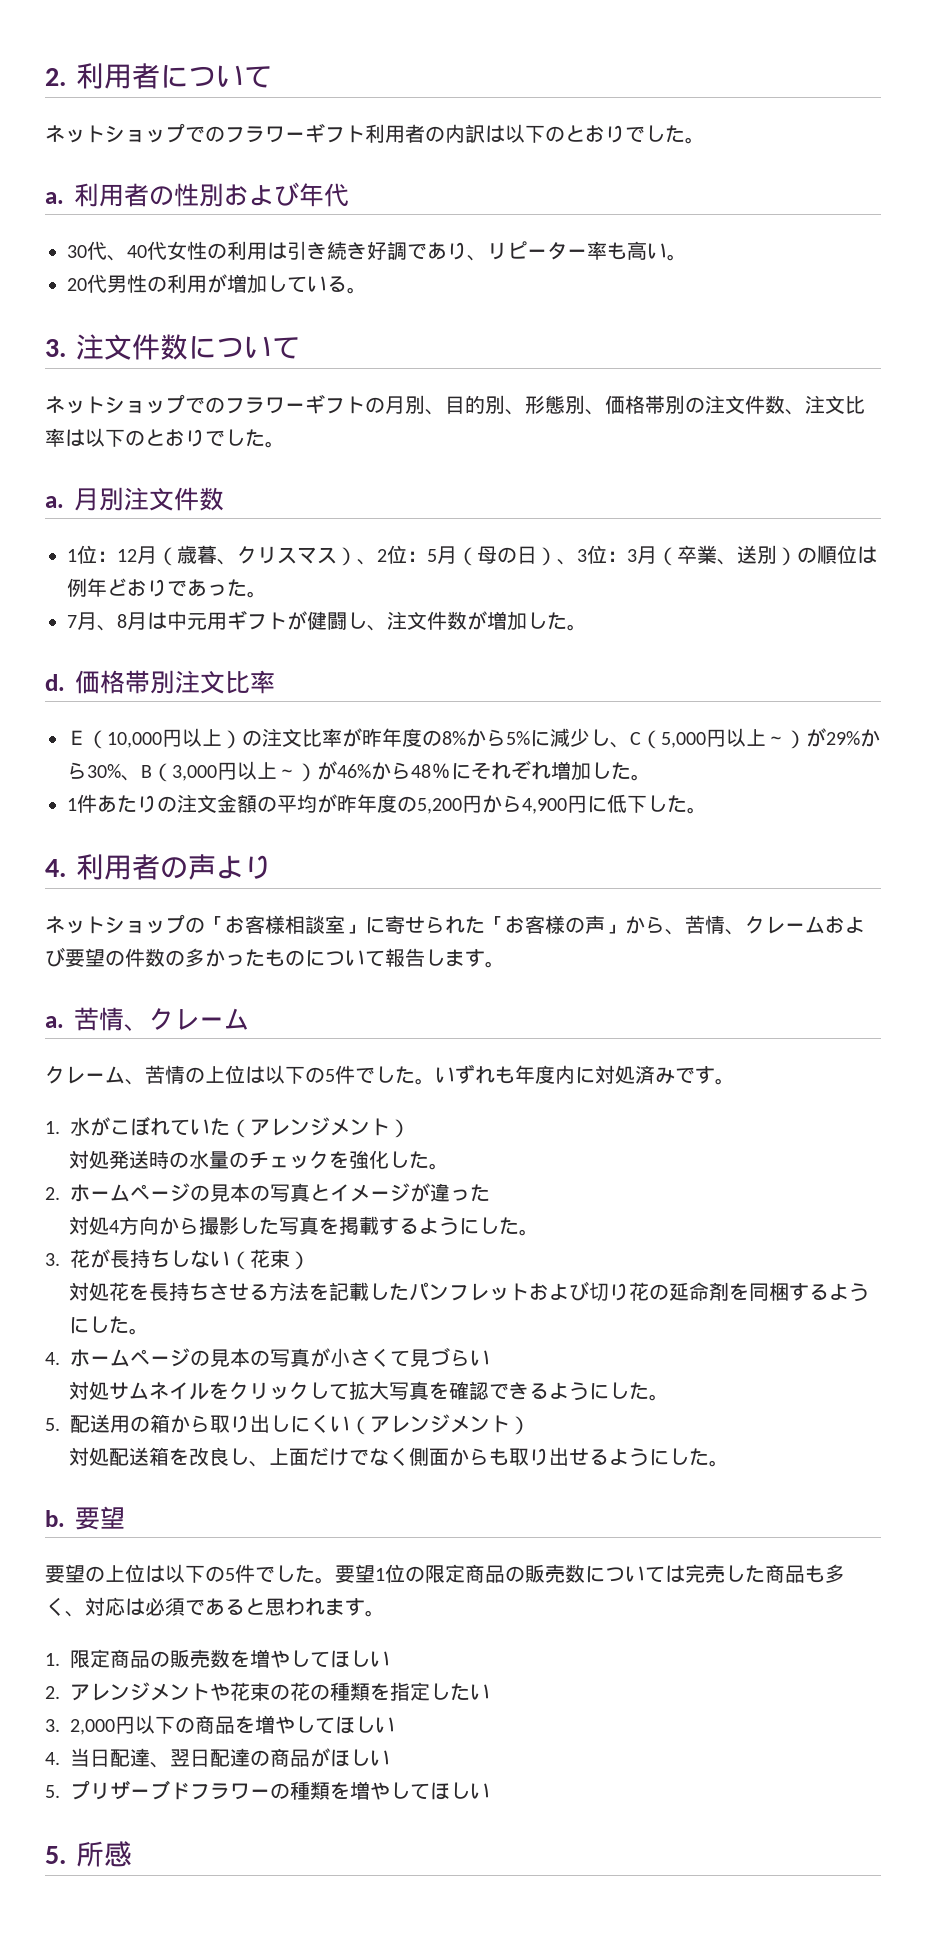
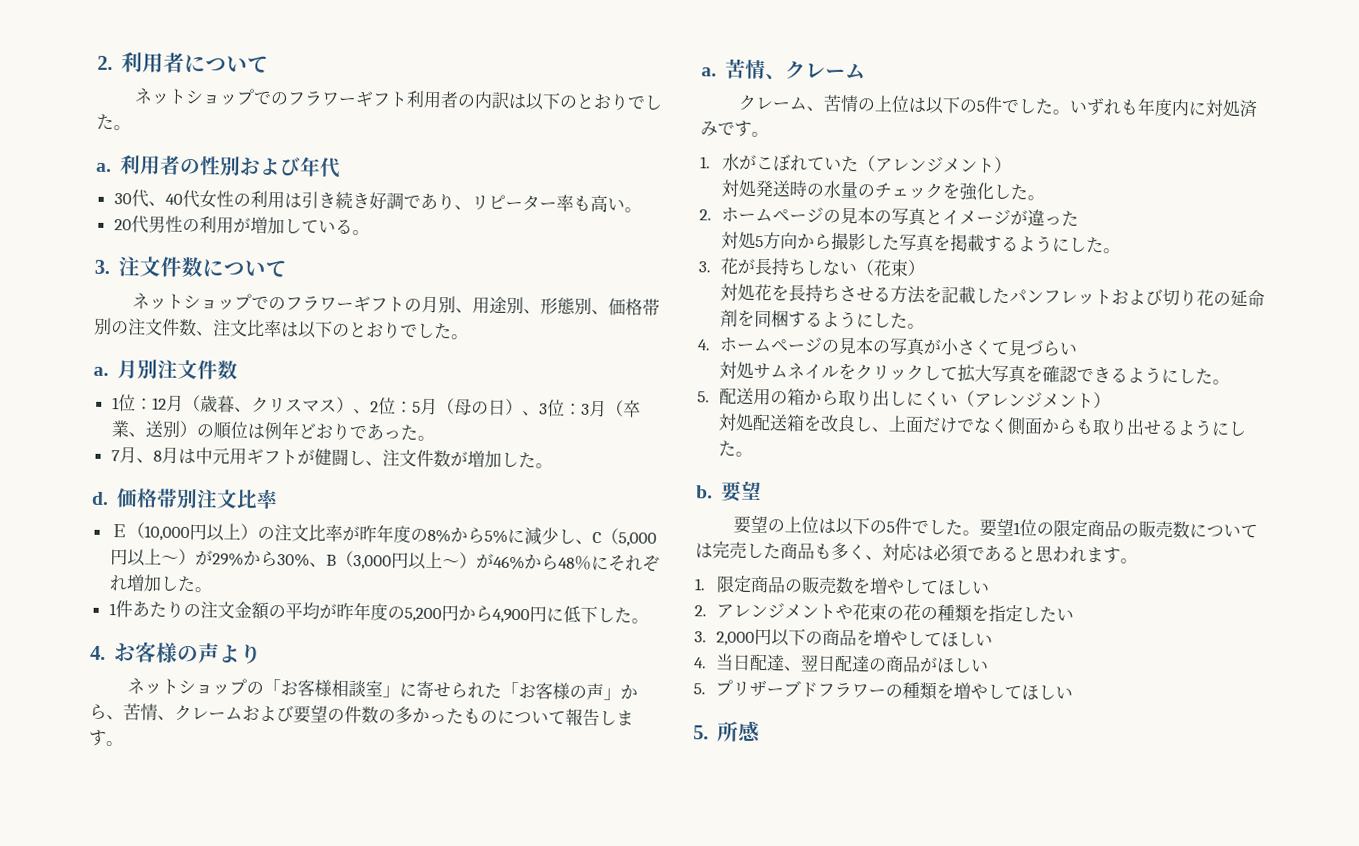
- ネットショップでのフラワーギフトの月別、目的別、形態別、価格帯別の注文件数、注文比率は以下のとおりでした。
+ ネットショップでのフラワーギフトの月別、用途別、形態別、価格帯別の注文件数、注文比率は以下のとおりでした。
- 4.利用者の声より
+ 4.お客様の声より
- 対処4方向から撮影した写真を掲載するようにした。
+ 対処5方向から撮影した写真を掲載するようにした。

